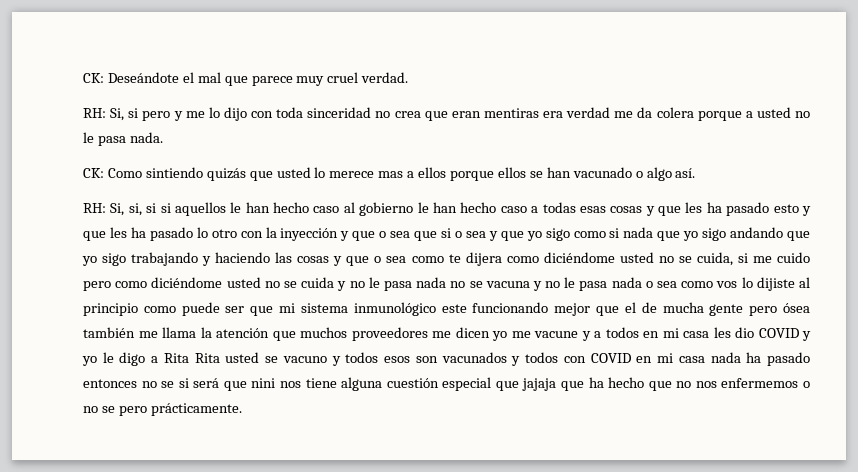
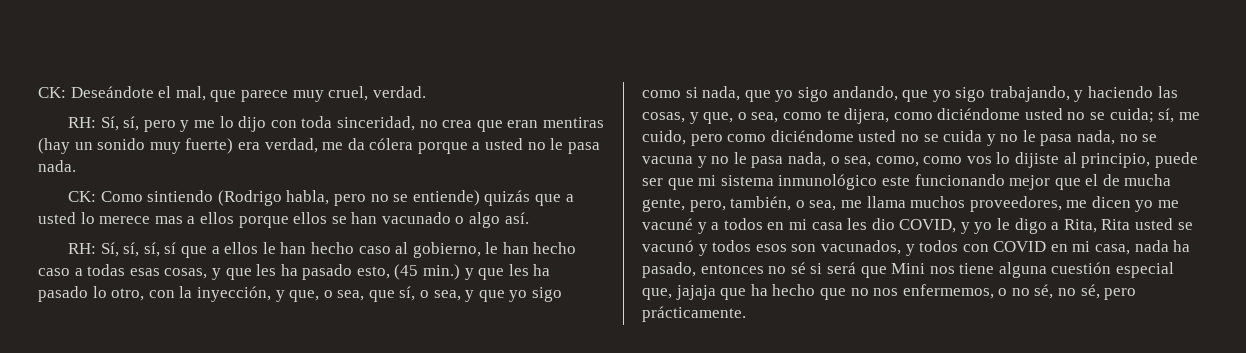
- CK: Deseándote el mal que parece muy cruel verdad.
+ CK: Deseándote el mal, que parece muy cruel, verdad.
- RH: Si, si pero y me lo dijo con toda sinceridad no crea que eran mentiras era verdad me da colera porque a usted no le pasa nada.
+ RH: Sí, sí, pero y me lo dijo con toda sinceridad, no crea que eran mentiras (hay un sonido muy fuerte) era verdad, me da cólera porque a usted no le pasa nada.
- CK: Como sintiendo quizás que usted lo merece mas a ellos porque ellos se han vacunado o algo así.
+ CK: Como sintiendo (Rodrigo habla, pero no se entiende) quizás que a usted lo merece mas a ellos porque ellos se han vacunado o algo así.
- Si, si, si si aquellos le han hecho caso al gobierno le han hecho caso a todas esas cosas y que les ha pasado esto y que les ha pasado lo otro con la inyección y que o sea que si o sea y que yo sigo como si nada que yo sigo andando que yo sigo trabajando y haciendo las cosas y que o sea como te dijera como diciéndome usted no se cuida, si me cuido pero como diciéndome usted no se cuida y no le pasa nada no se vacuna y no le pasa nada o sea como vos lo dijiste al principio como puede ser que mi sistema inmunológico este funcionando mejor que el de mucha gente pero ósea también me llama la atención que muchos proveedores me dicen yo me vacune y a todos en mi casa les dio COVID y yo le digo a Rita Rita usted se vacuno y todos esos son vacunados y todos con COVID en mi casa nada ha pasado entonces no se si será que nini nos tiene alguna cuestión especial que jajaja que ha hecho que no nos enfermemos o no se pero prácticamente.
+ Sí, sí, sí, sí que a ellos le han hecho caso al gobierno, le han hecho caso a todas esas cosas, y que les ha pasado esto, (45 min.) y que les ha pasado lo otro, con la inyección, y que, o sea, que sí, o sea, y que yo sigo como si nada, que yo sigo andando, que yo sigo trabajando, y haciendo las cosas, y que, o sea, como te dijera, como diciéndome usted no se cuida; sí, me cuido, pero como diciéndome usted no se cuida y no le pasa nada, no se vacuna y no le pasa nada, o sea, como, como vos lo dijiste al principio, puede ser que mi sistema inmunológico este funcionando mejor que el de mucha gente, pero, también, o sea, me llama muchos proveedores, me dicen yo me vacuné y a todos en mi casa les dio COVID, y yo le digo a Rita, Rita usted se vacunó y todos esos son vacunados, y todos con COVID en mi casa, nada ha pasado, entonces no sé si será que Mini nos tiene alguna cuestión especial que, jajaja que ha hecho que no nos enfermemos, o no sé, no sé, pero prácticamente.

